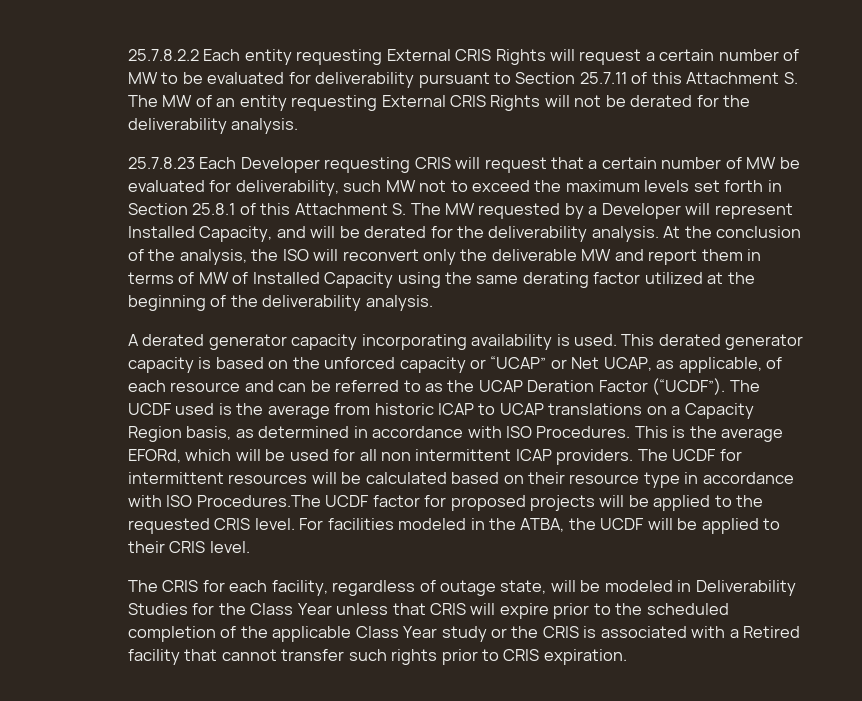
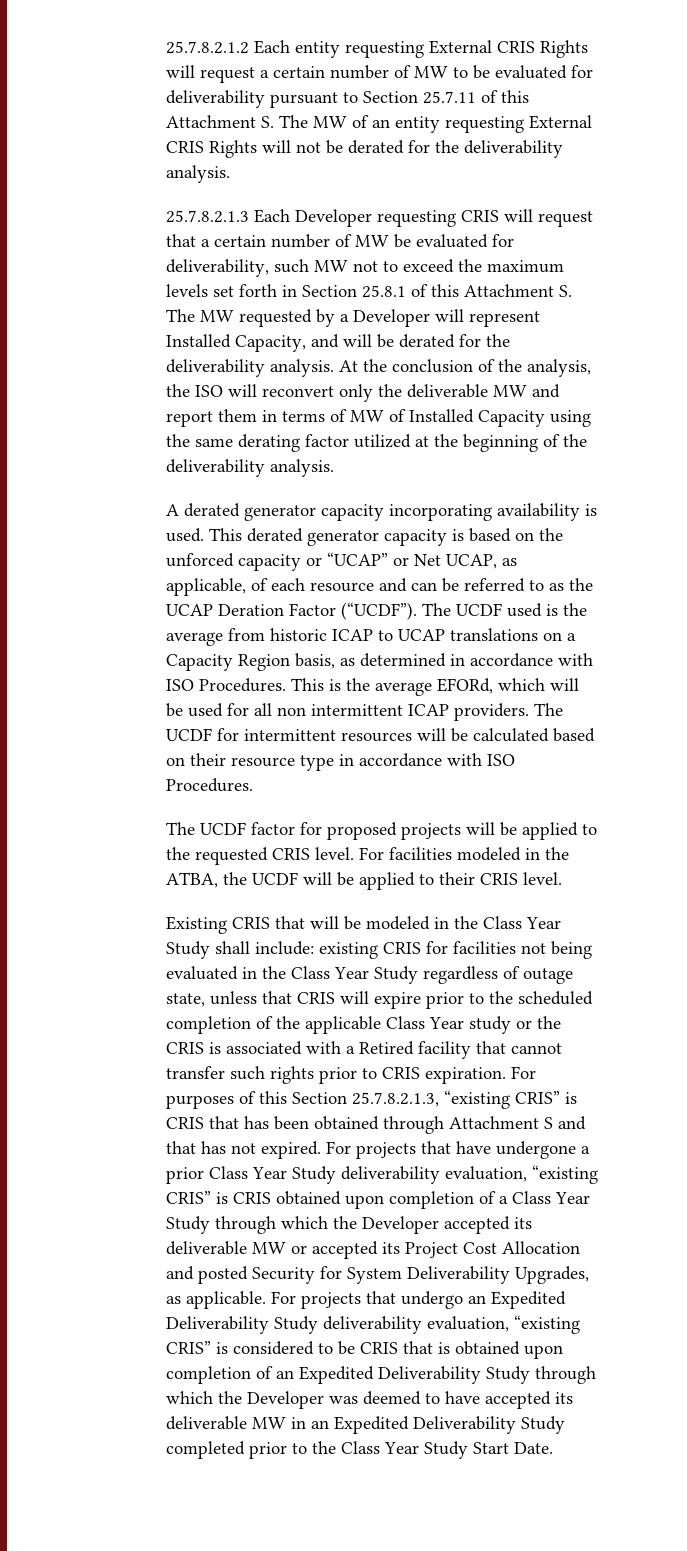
- 25.7.8.2.2 Each entity requesting External CRIS Rights will request a certain number of MW to be evaluated for deliverability pursuant to Section 25.7.11 of this Attachment S. The MW of an entity requesting External CRIS Rights will not be derated for the deliverability analysis.
+ 25.7.8.2.1.2 Each entity requesting External CRIS Rights will request a certain number of MW to be evaluated for deliverability pursuant to Section 25.7.11 of this Attachment S. The MW of an entity requesting External CRIS Rights will not be derated for the deliverability analysis.
- 25.7.8.23 Each Developer requesting CRIS will request that a certain number of MW be evaluated for deliverability, such MW not to exceed the maximum levels set forth in Section 25.8.1 of this Attachment S. The MW requested by a Developer will represent Installed Capacity, and will be derated for the deliverability analysis.
+ 25.7.8.2.1.3 Each Developer requesting CRIS will request that a certain number of MW be evaluated for deliverability, such MW not to exceed the maximum levels set forth in Section 25.8.1 of this Attachment S. The MW requested by a Developer will represent Installed Capacity, and will be derated for the deliverability analysis.
- The UCDF for intermittent resources will be calculated based on their resource type in accordance with ISO Procedures.The UCDF factor for proposed projects will be applied to the requested CRIS level.
+ The UCDF for intermittent resources will be calculated based on their resource type in accordance with ISO Procedures.
+ The UCDF factor for proposed projects will be applied to the requested CRIS level.
- The CRIS for each facility, regardless of outage state, will be modeled in Deliverability Studies for the Class Year unless that CRIS will expire prior to the scheduled completion of the applicable Class Year study or the CRIS is associated with a Retired facility that cannot transfer such rights prior to CRIS expiration.
+ Existing CRIS that will be modeled in the Class Year Study shall include: existing CRIS for facilities not being evaluated in the Class Year Study regardless of outage state, unless that CRIS will expire prior to the scheduled completion of the applicable Class Year study or the CRIS is associated with a Retired facility that cannot transfer such rights prior to CRIS expiration.
+ For purposes of this Section 25.7.8.2.1.3, “existing CRIS” is CRIS that has been obtained through Attachment S and that has not expired. For projects that have undergone a prior Class Year Study deliverability evaluation, “existing CRIS” is CRIS obtained upon completion of a Class Year Study through which the Developer accepted its deliverable MW or accepted its Project Cost Allocation and posted Security for System Deliverability Upgrades, as applicable. For projects that undergo an Expedited Deliverability Study deliverability evaluation, “existing CRIS” is considered to be CRIS that is obtained upon completion of an Expedited Deliverability Study through which the Developer was deemed to have accepted its deliverable MW in an Expedited Deliverability Study completed prior to the Class Year Study Start Date.

